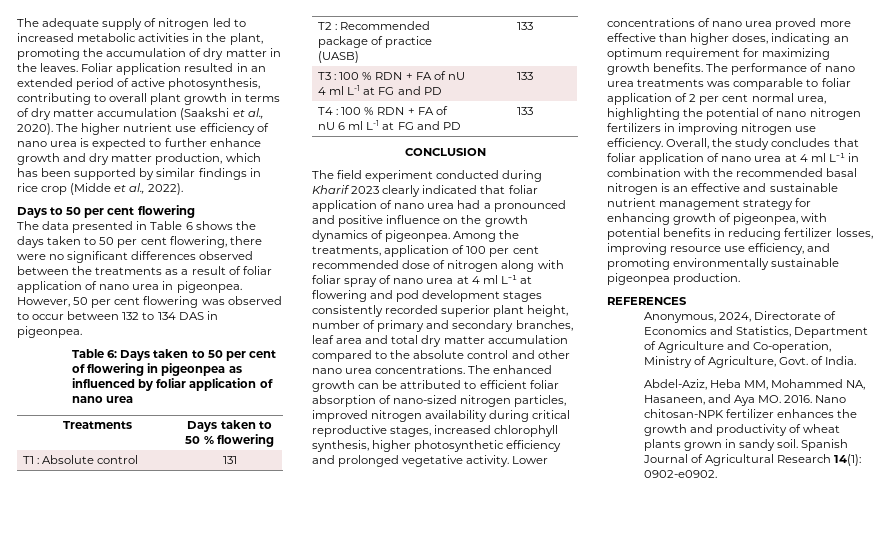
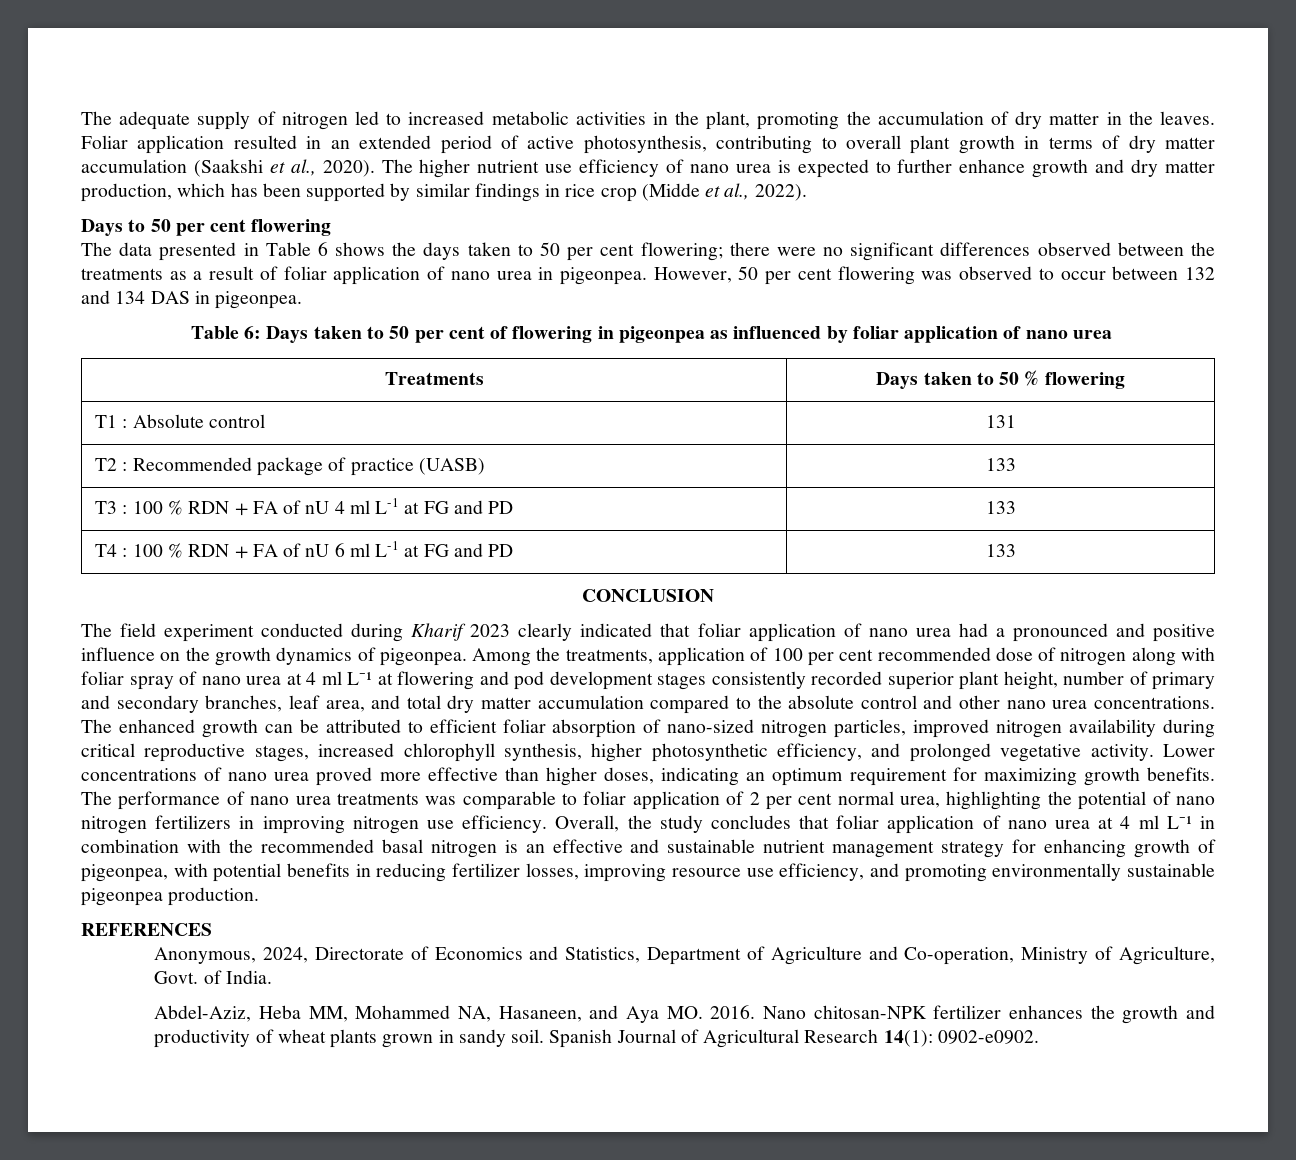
- The data presented in Table 6 shows the days taken to 50 per cent flowering, there were no significant differences observed between the treatments as a result of foliar application of nano urea in pigeonpea.
+ The data presented in Table 6 shows the days taken to 50 per cent flowering; there were no significant differences observed between the treatments as a result of foliar application of nano urea in pigeonpea.
- However, 50 per cent flowering was observed to occur between 132 to 134 DAS in pigeonpea.
+ However, 50 per cent flowering was observed to occur between 132 and 134 DAS in pigeonpea.
- Among the treatments, application of 100 per cent recommended dose of nitrogen along with foliar spray of nano urea at 4 ml L⁻¹ at flowering and pod development stages consistently recorded superior plant height, number of primary and secondary branches, leaf area and total dry matter accumulation compared to the absolute control and other nano urea concentrations.
+ Among the treatments, application of 100 per cent recommended dose of nitrogen along with foliar spray of nano urea at 4 ml L⁻¹ at flowering and pod development stages consistently recorded superior plant height, number of primary and secondary branches, leaf area, and total dry matter accumulation compared to the absolute control and other nano urea concentrations.
- The enhanced growth can be attributed to efficient foliar absorption of nano-sized nitrogen particles, improved nitrogen availability during critical reproductive stages, increased chlorophyll synthesis, higher photosynthetic efficiency and prolonged vegetative activity.
+ The enhanced growth can be attributed to efficient foliar absorption of nano-sized nitrogen particles, improved nitrogen availability during critical reproductive stages, increased chlorophyll synthesis, higher photosynthetic efficiency, and prolonged vegetative activity.

